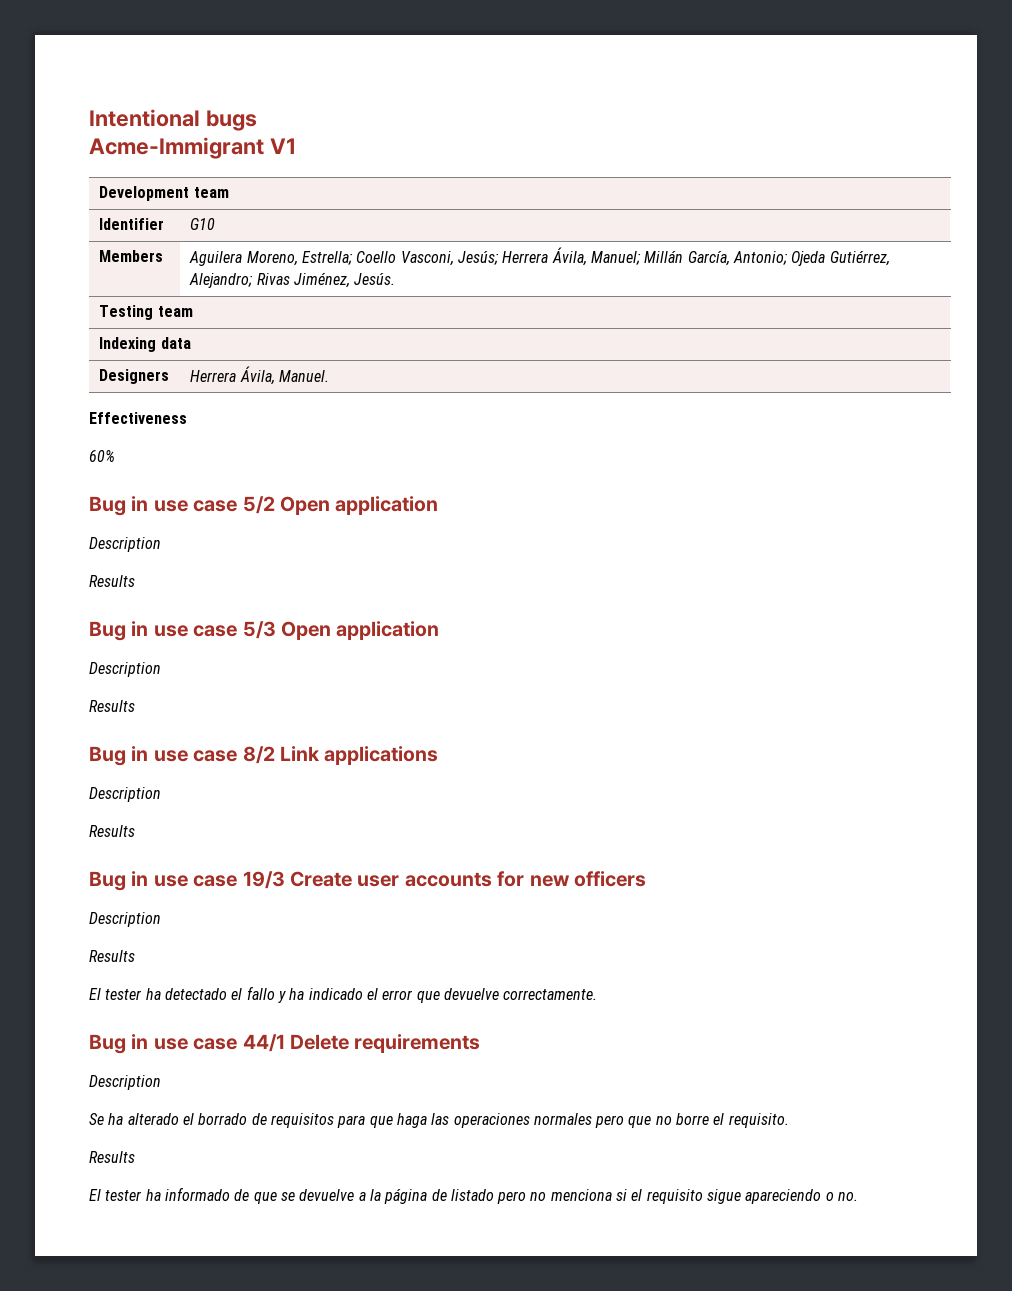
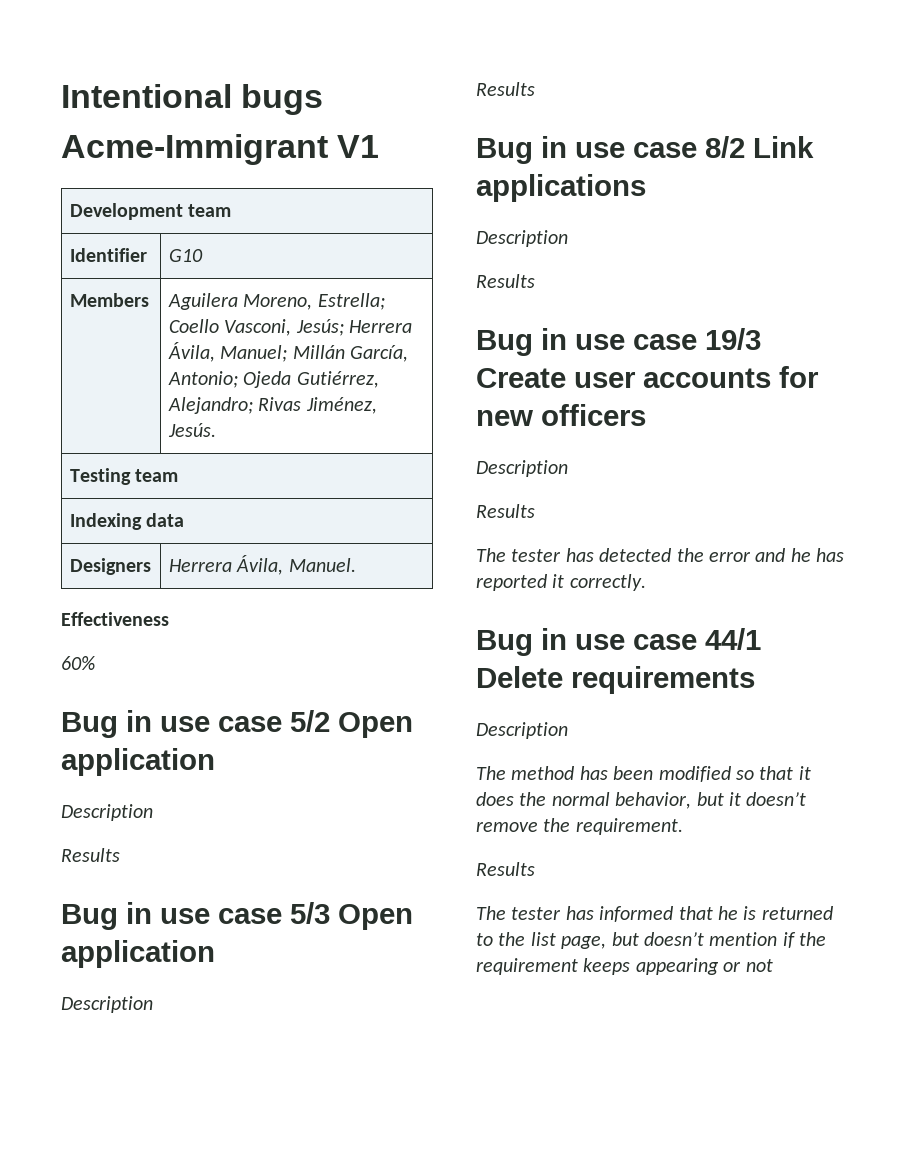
- El tester ha detectado el fallo y ha indicado el error que devuelve correctamente.
+ The tester has detected the error and he has reported it correctly.
- Se ha alterado el borrado de requisitos para que haga las operaciones normales pero que no borre el requisito.
+ The method has been modified so that it does the normal behavior, but it doesn’t remove the requirement.
  Results
- El tester ha informado de que se devuelve a la página de listado pero no menciona si el requisito sigue apareciendo o no.
+ The tester has informed that he is returned to the list page, but doesn’t mention if the requirement keeps appearing or not

